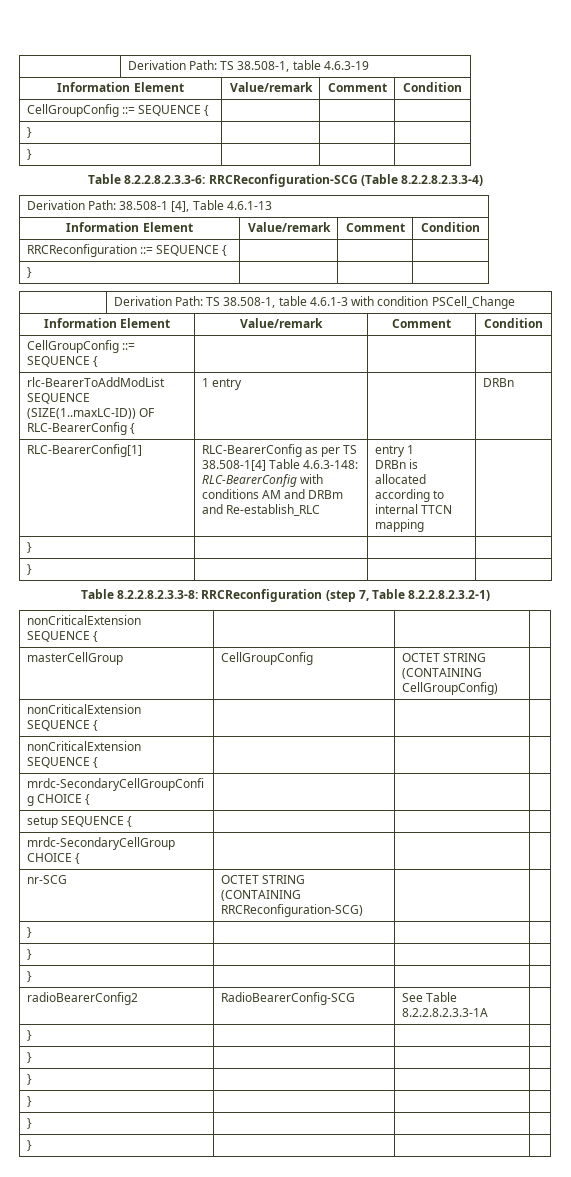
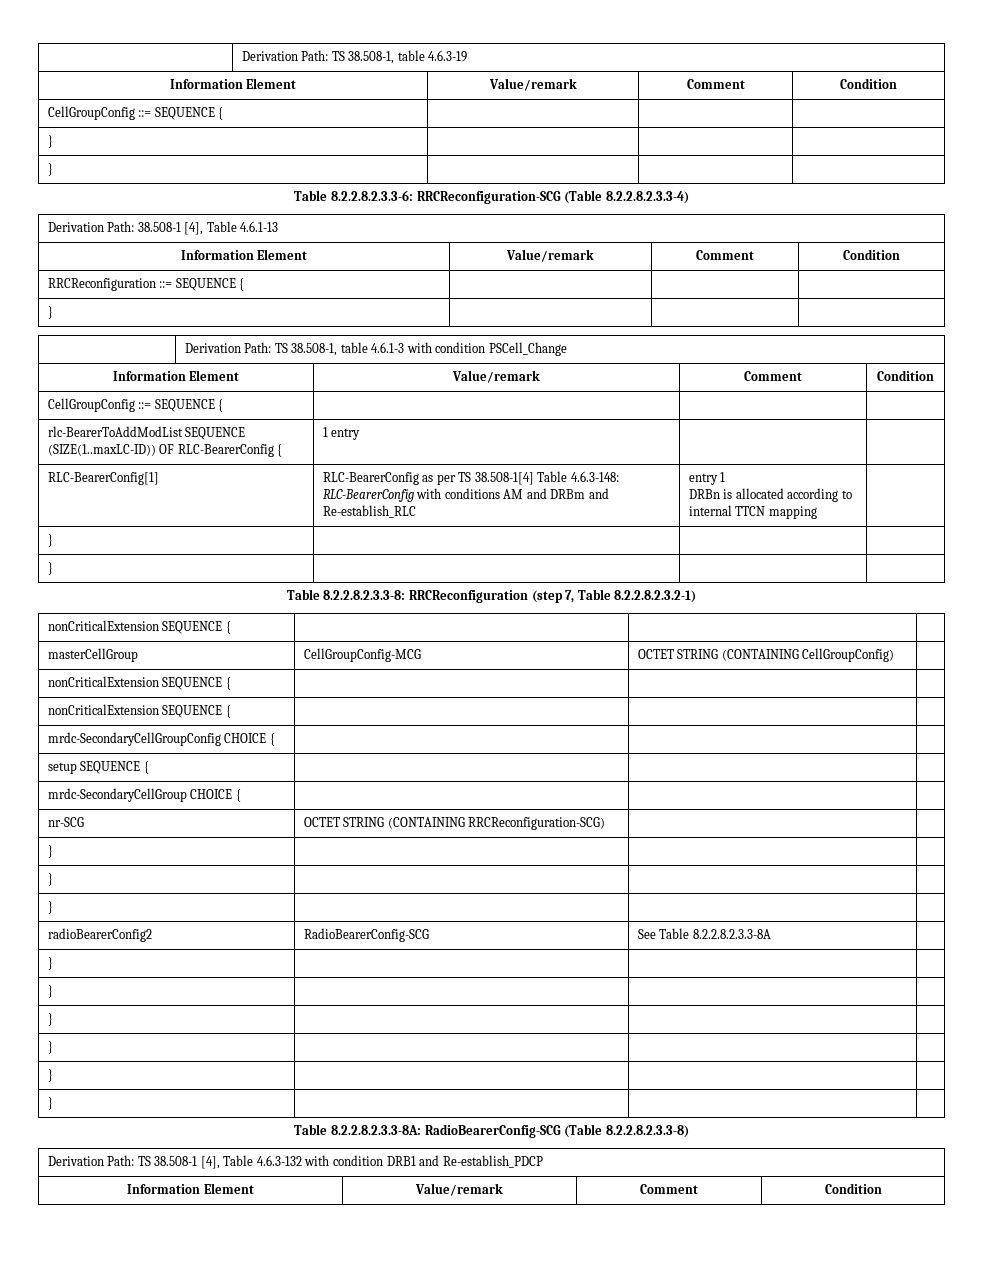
- rlc-BearerToAddModList SEQUENCE (SIZE(1..maxLC-ID)) OF RLC-BearerConfig { | 1 entry | | DRBn
+ rlc-BearerToAddModList SEQUENCE (SIZE(1..maxLC-ID)) OF RLC-BearerConfig { | 1 entry | |
- masterCellGroup | CellGroupConfig | OCTET STRING (CONTAINING CellGroupConfig) |
+ masterCellGroup | CellGroupConfig-MCG | OCTET STRING (CONTAINING CellGroupConfig) |
- radioBearerConfig2 | RadioBearerConfig-SCG | See Table 8.2.2.8.2.3.3-1A |
+ radioBearerConfig2 | RadioBearerConfig-SCG | See Table 8.2.2.8.2.3.3-8A |
+ Table 8.2.2.8.2.3.3-8A: RadioBearerConfig-SCG (Table 8.2.2.8.2.3.3-8)
+ Derivation Path: TS 38.508-1 [4], Table 4.6.3-132 with condition DRB1 and Re-establish_PDCP
+ Information Element | Value/remark | Comment | Condition

